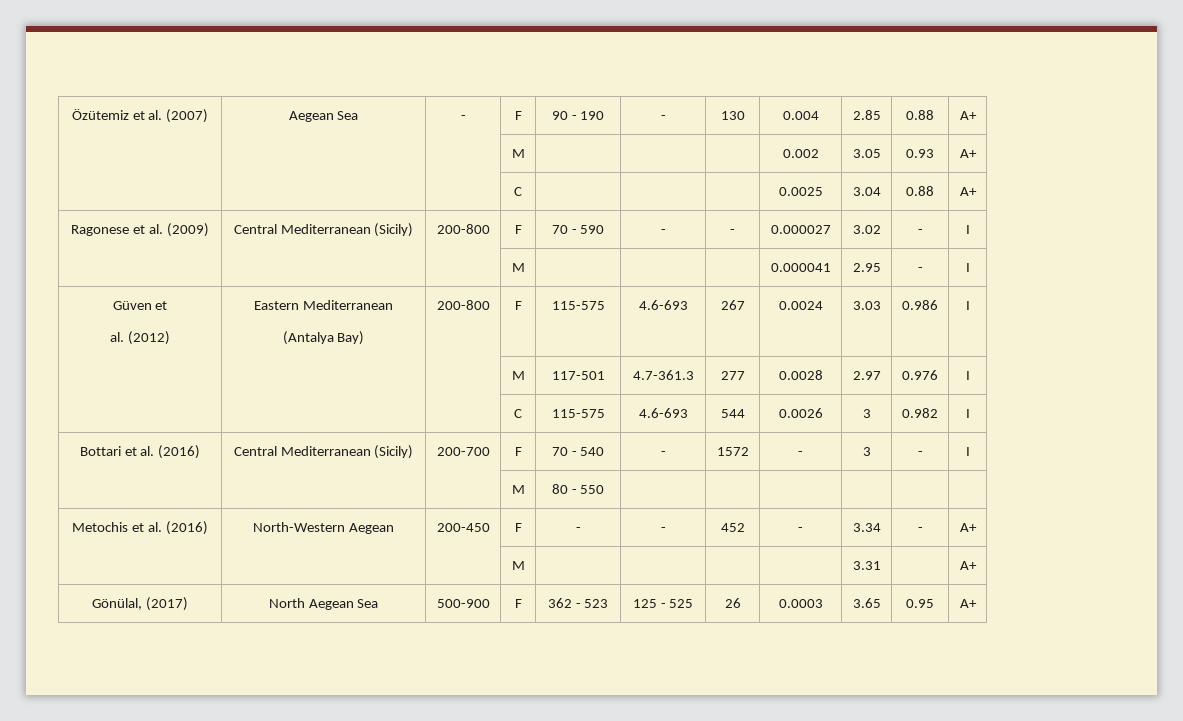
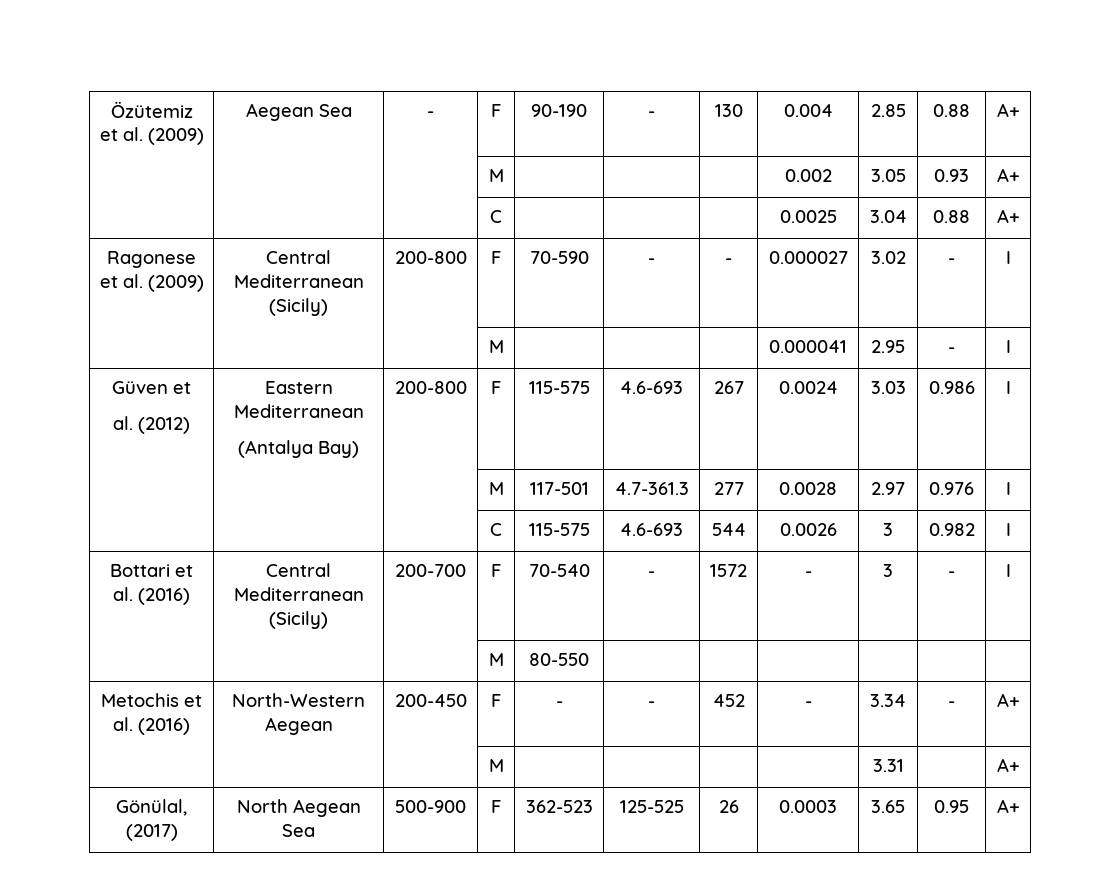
- Özütemiz et al. (2007) | Aegean Sea | - | F | 90 - 190 | - | 130 | 0.004 | 2.85 | 0.88 | A+
+ Özütemiz et al. (2009) | Aegean Sea | - | F | 90-190 | - | 130 | 0.004 | 2.85 | 0.88 | A+
- Ragonese et al. (2009) | Central Mediterranean (Sicily) | 200-800 | F | 70 - 590 | - | - | 0.000027 | 3.02 | - | I
+ Ragonese et al. (2009) | Central Mediterranean (Sicily) | 200-800 | F | 70-590 | - | - | 0.000027 | 3.02 | - | I
- Bottari et al. (2016) | Central Mediterranean (Sicily) | 200-700 | F | 70 - 540 | - | 1572 | - | 3 | - | I
+ Bottari et al. (2016) | Central Mediterranean (Sicily) | 200-700 | F | 70-540 | - | 1572 | - | 3 | - | I
- | | | M | 80 - 550 | | | | | |
+ | | | M | 80-550 | | | | | |
- Gönülal, (2017) | North Aegean Sea | 500-900 | F | 362 - 523 | 125 - 525 | 26 | 0.0003 | 3.65 | 0.95 | A+
+ Gönülal, (2017) | North Aegean Sea | 500-900 | F | 362-523 | 125-525 | 26 | 0.0003 | 3.65 | 0.95 | A+

